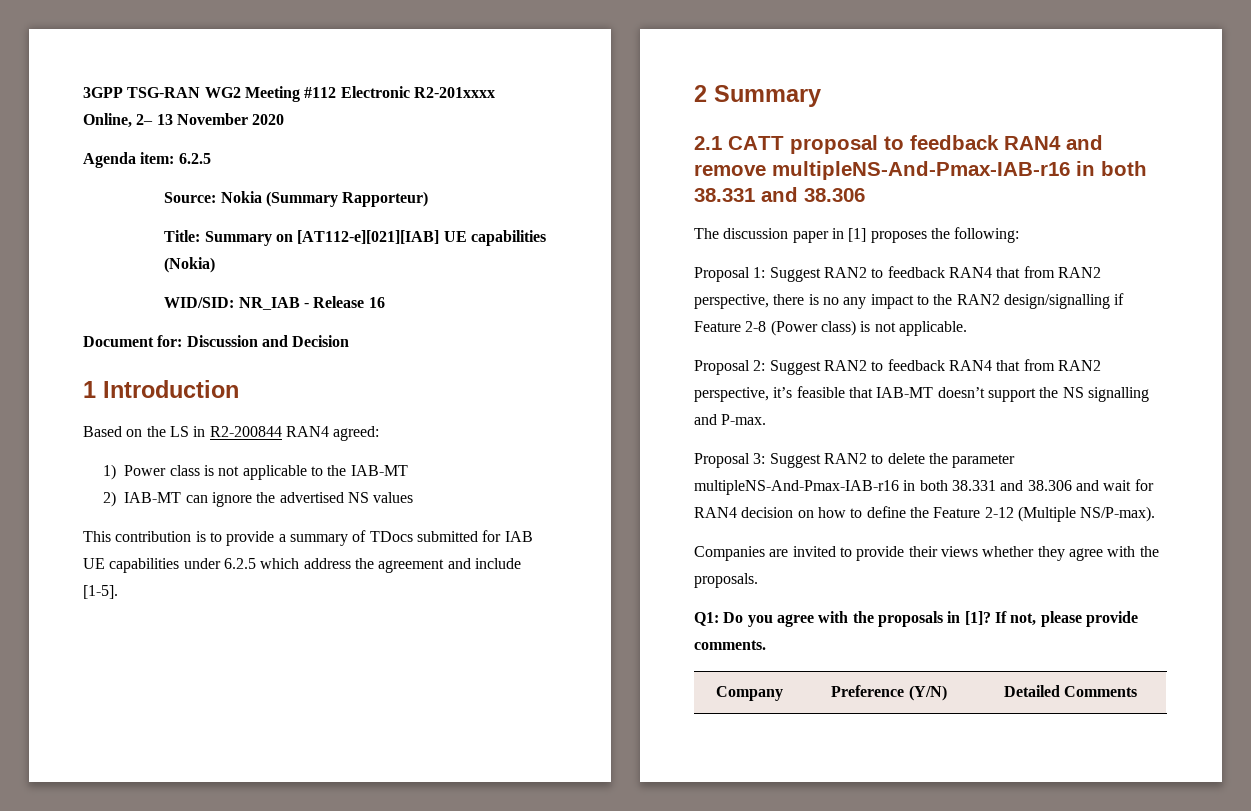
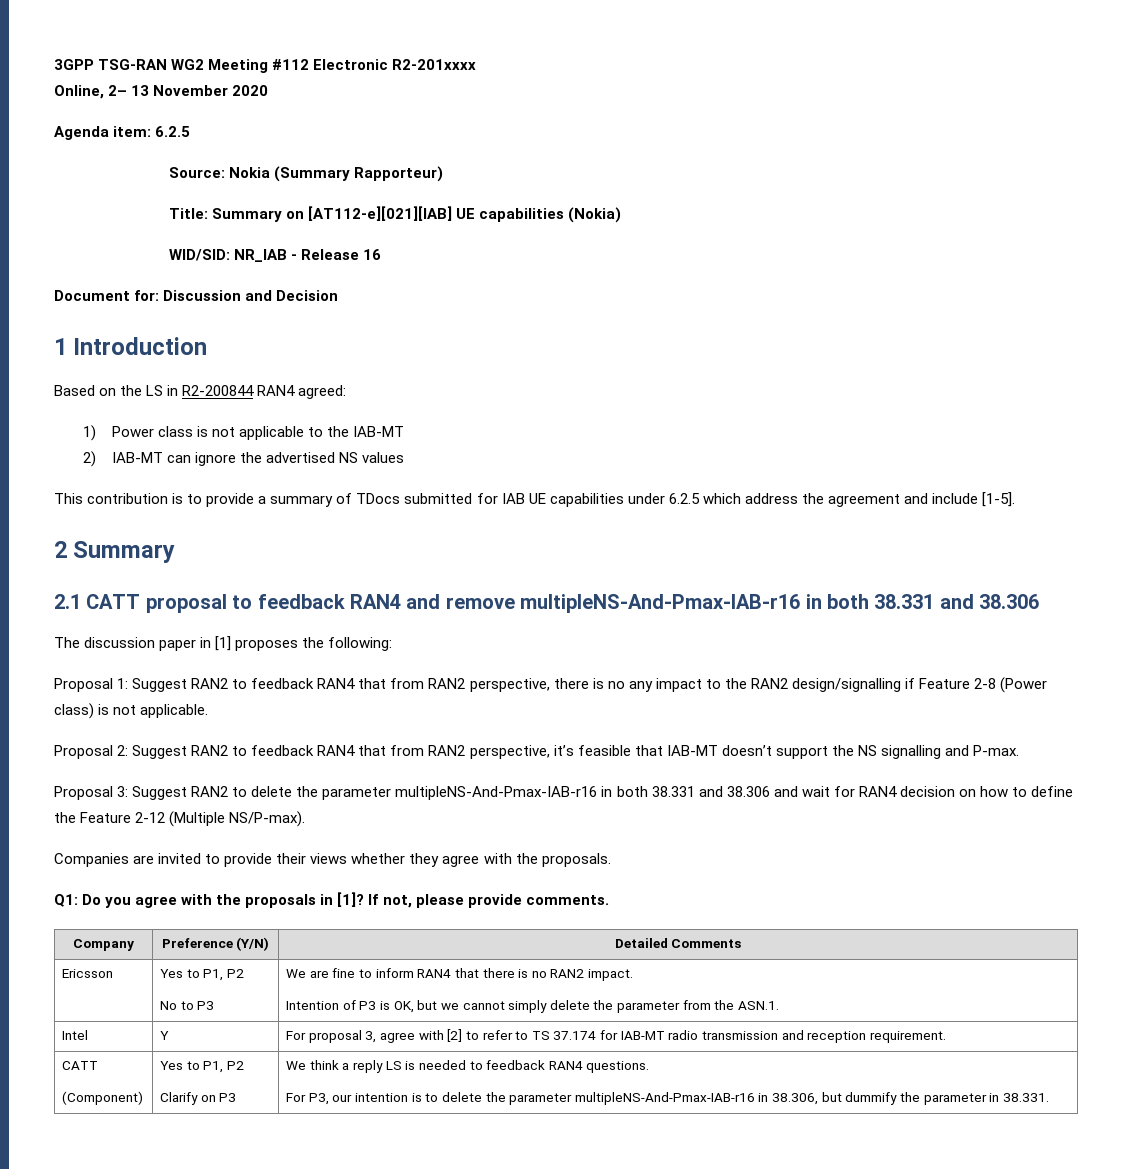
+ Ericsson | Yes to P1, P2
+ No to P3 | We are fine to inform RAN4 that there is no RAN2 impact.
+ Intention of P3 is OK, but we cannot simply delete the parameter from the ASN.1.
+ Intel | Y | For proposal 3, agree with [2] to refer to TS 37.174 for IAB-MT radio transmission and reception requirement.
+ CATT
+ (Component) | Yes to P1, P2
+ Clarify on P3 | We think a reply LS is needed to feedback RAN4 questions.
+ For P3, our intention is to delete the parameter multipleNS-And-Pmax-IAB-r16 in 38.306, but dummify the parameter in 38.331.

